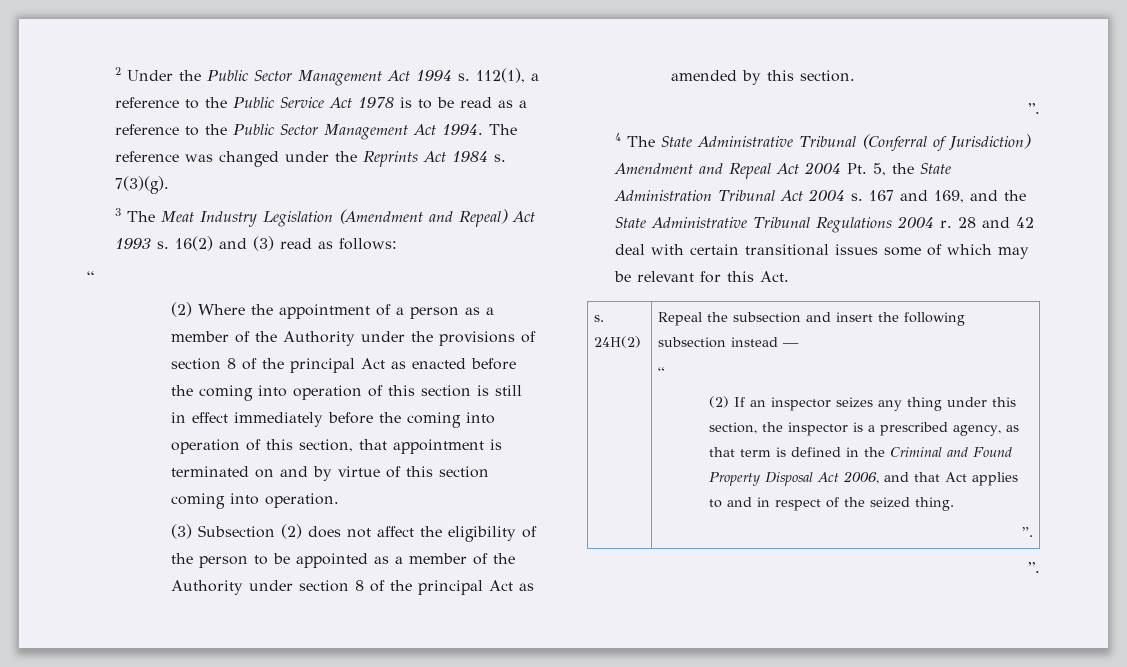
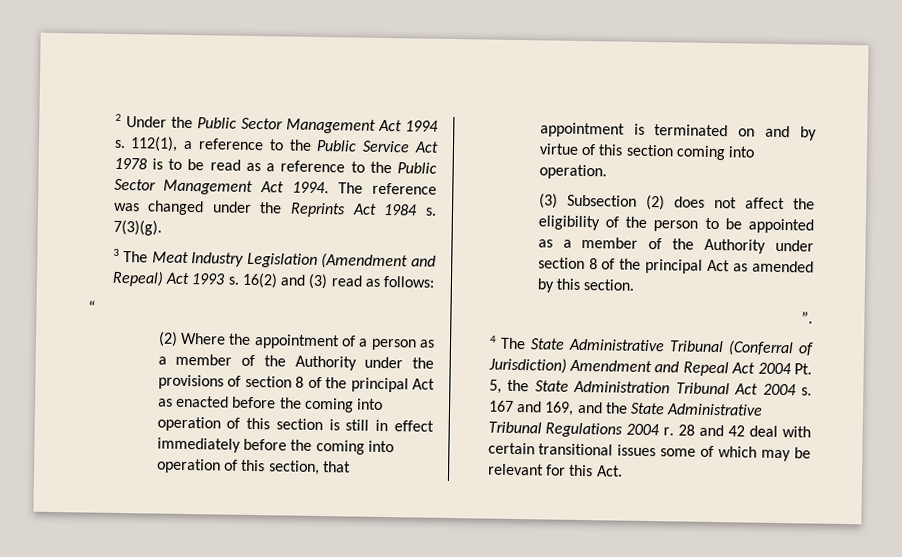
- s. 24H(2) | Repeal the subsection and insert the following subsection instead —
- “
- (2) If an inspector seizes any thing under this section, the inspector is a prescribed agency, as that term is defined in the Criminal and Found Property Disposal Act 2006, and that Act applies to and in respect of the seized thing.
- ”.
- ”.

